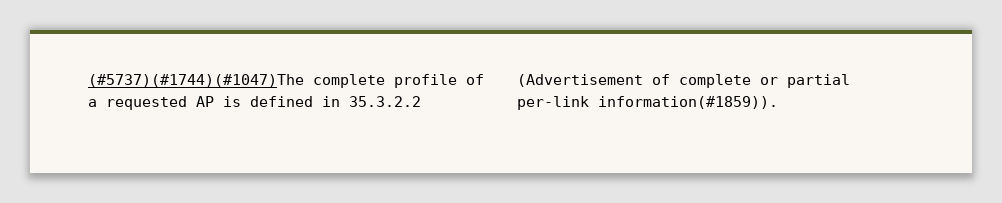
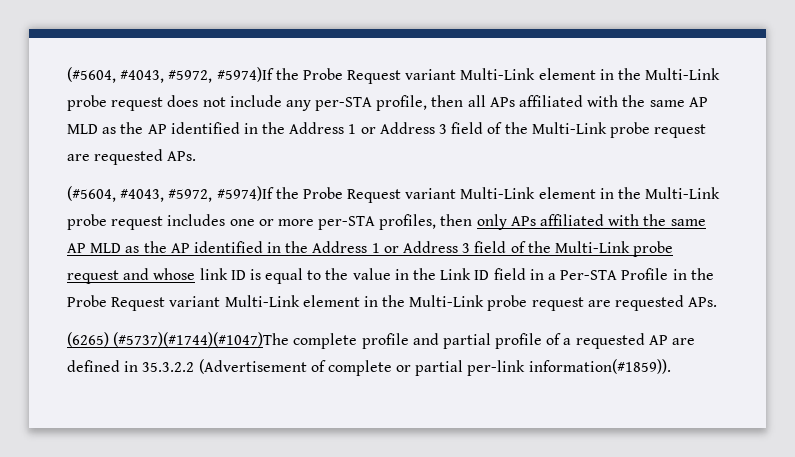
- (#5737)(#1744)(#1047)The complete profile of a requested AP is defined in 35.3.2.2 (Advertisement of complete or partial per-link information(#1859)).
+ (#5604, #4043, #5972, #5974)If the Probe Request variant Multi-Link element in the Multi-Link probe request does not include any per-STA profile, then all APs affiliated with the same AP MLD as the AP identified in the Address 1 or Address 3 field of the Multi-Link probe request are requested APs.
+ (#5604, #4043, #5972, #5974)If the Probe Request variant Multi-Link element in the Multi-Link probe request includes one or more per-STA profiles, then only APs affiliated with the same AP MLD as the AP identified in the Address 1 or Address 3 field of the Multi-Link probe request and whose link ID is equal to the value in the Link ID field in a Per-STA Profile in the Probe Request variant Multi-Link element in the Multi-Link probe request are requested APs.
+ (6265) (#5737)(#1744)(#1047)The complete profile and partial profile of a requested AP are defined in 35.3.2.2 (Advertisement of complete or partial per-link information(#1859)).

